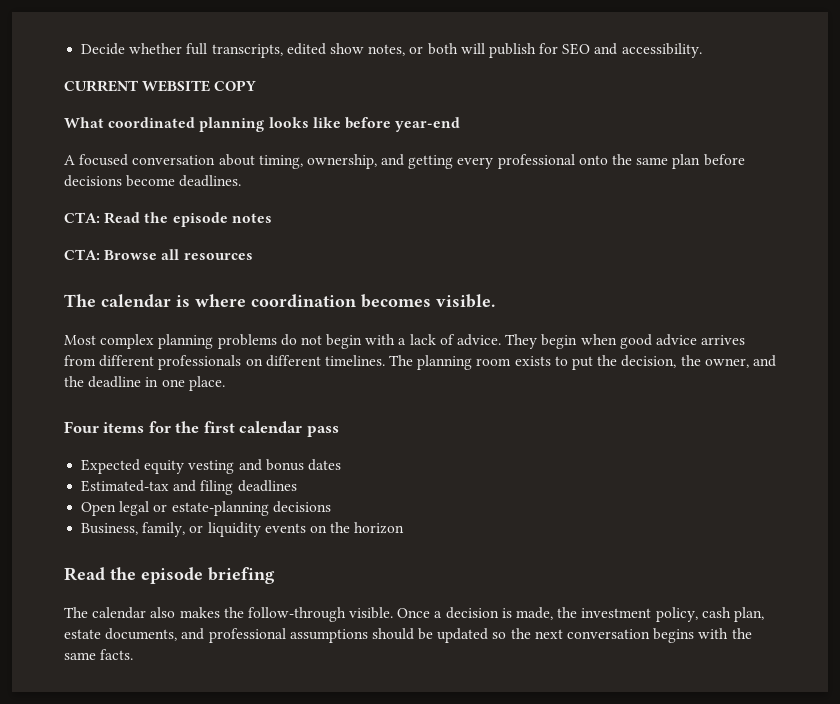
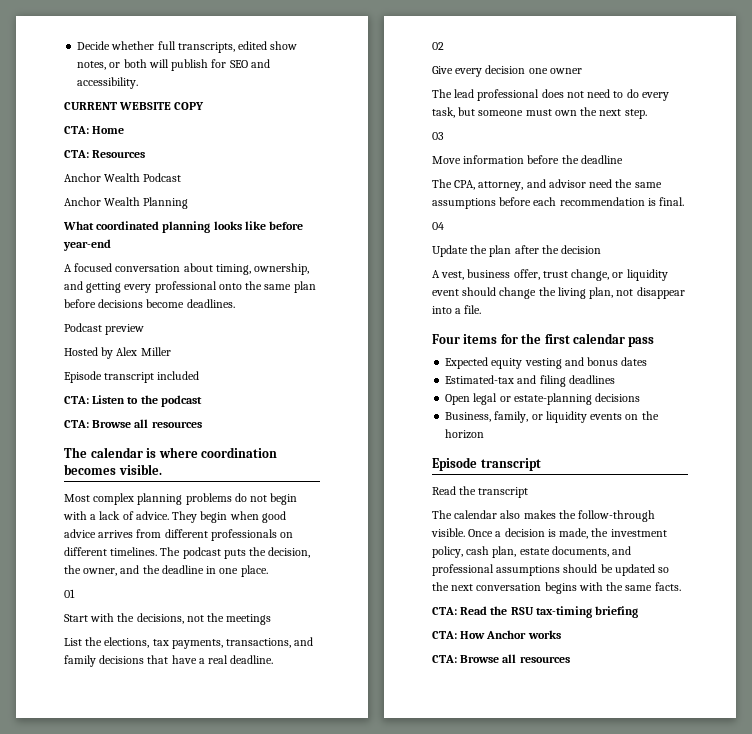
+ CTA: Home
+ CTA: Resources
+ Anchor Wealth Podcast
+ Anchor Wealth Planning
- CTA: Read the episode notes
+ Podcast preview
+ Hosted by Alex Miller
+ Episode transcript included
+ CTA: Listen to the podcast
- The planning room exists to put the decision, the owner, and the deadline in one place.
+ The podcast puts the decision, the owner, and the deadline in one place.
+ 01
+ Start with the decisions, not the meetings
+ List the elections, tax payments, transactions, and family decisions that have a real deadline.
+ 02
+ Give every decision one owner
+ The lead professional does not need to do every task, but someone must own the next step.
+ 03
+ Move information before the deadline
+ The CPA, attorney, and advisor need the same assumptions before each recommendation is final.
+ 04
+ Update the plan after the decision
+ A vest, business offer, trust change, or liquidity event should change the living plan, not disappear into a file.
  Business, family, or liquidity events on the horizon
- Read the episode briefing
+ Episode transcript
+ Read the transcript
+ CTA: Read the RSU tax-timing briefing
+ CTA: How Anchor works
+ CTA: Browse all resources

